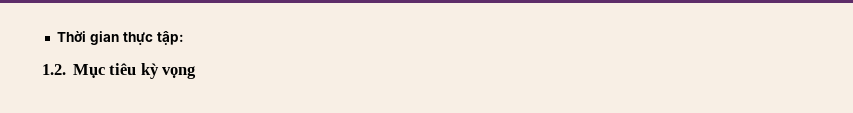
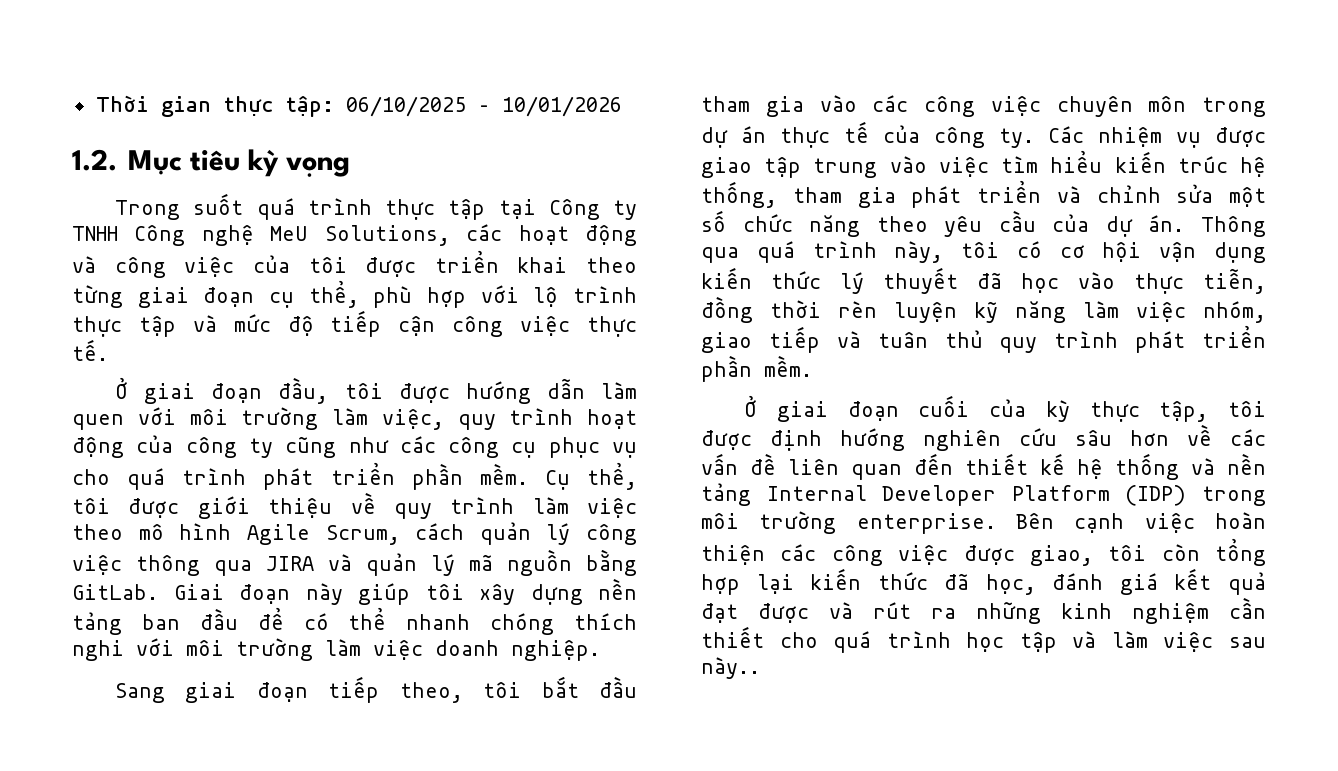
- Thời gian thực tập:
+ Thời gian thực tập: 06/10/2025 – 10/01/2026
+ Trong suốt quá trình thực tập tại Công ty TNHH Công nghệ MeU Solutions, các hoạt động và công việc của tôi được triển khai theo từng giai đoạn cụ thể, phù hợp với lộ trình thực tập và mức độ tiếp cận công việc thực tế.
+ Ở giai đoạn đầu, tôi được hướng dẫn làm quen với môi trường làm việc, quy trình hoạt động của công ty cũng như các công cụ phục vụ cho quá trình phát triển phần mềm. Cụ thể, tôi được giới thiệu về quy trình làm việc theo mô hình Agile Scrum, cách quản lý công việc thông qua JIRA và quản lý mã nguồn bằng GitLab. Giai đoạn này giúp tôi xây dựng nền tảng ban đầu để có thể nhanh chóng thích nghi với môi trường làm việc doanh nghiệp.
+ Sang giai đoạn tiếp theo, tôi bắt đầu tham gia vào các công việc chuyên môn trong dự án thực tế của công ty. Các nhiệm vụ được giao tập trung vào việc tìm hiểu kiến trúc hệ thống, tham gia phát triển và chỉnh sửa một số chức năng theo yêu cầu của dự án. Thông qua quá trình này, tôi có cơ hội vận dụng kiến thức lý thuyết đã học vào thực tiễn, đồng thời rèn luyện kỹ năng làm việc nhóm, giao tiếp và tuân thủ quy trình phát triển phần mềm.
+ Ở giai đoạn cuối của kỳ thực tập, tôi được định hướng nghiên cứu sâu hơn về các vấn đề liên quan đến thiết kế hệ thống và nền tảng Internal Developer Platform (IDP) trong môi trường enterprise. Bên cạnh việc hoàn thiện các công việc được giao, tôi còn tổng hợp lại kiến thức đã học, đánh giá kết quả đạt được và rút ra những kinh nghiệm cần thiết cho quá trình học tập và làm việc sau này..

